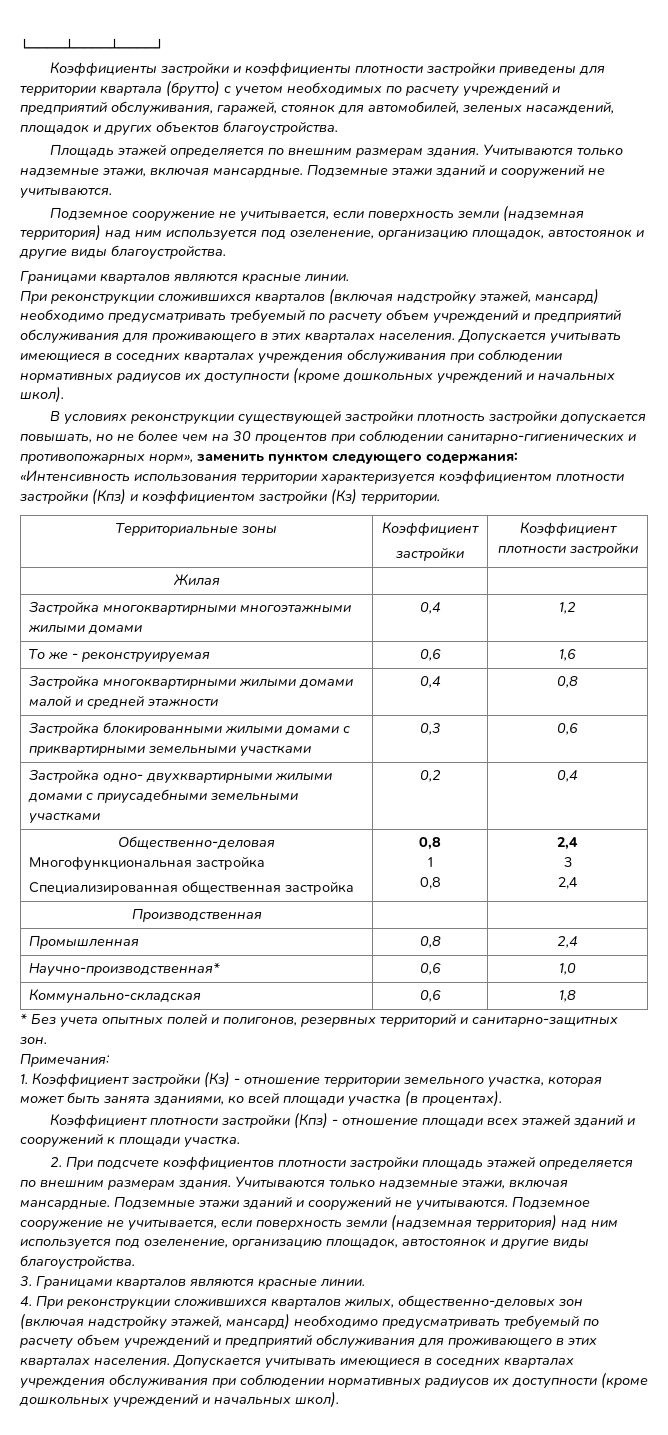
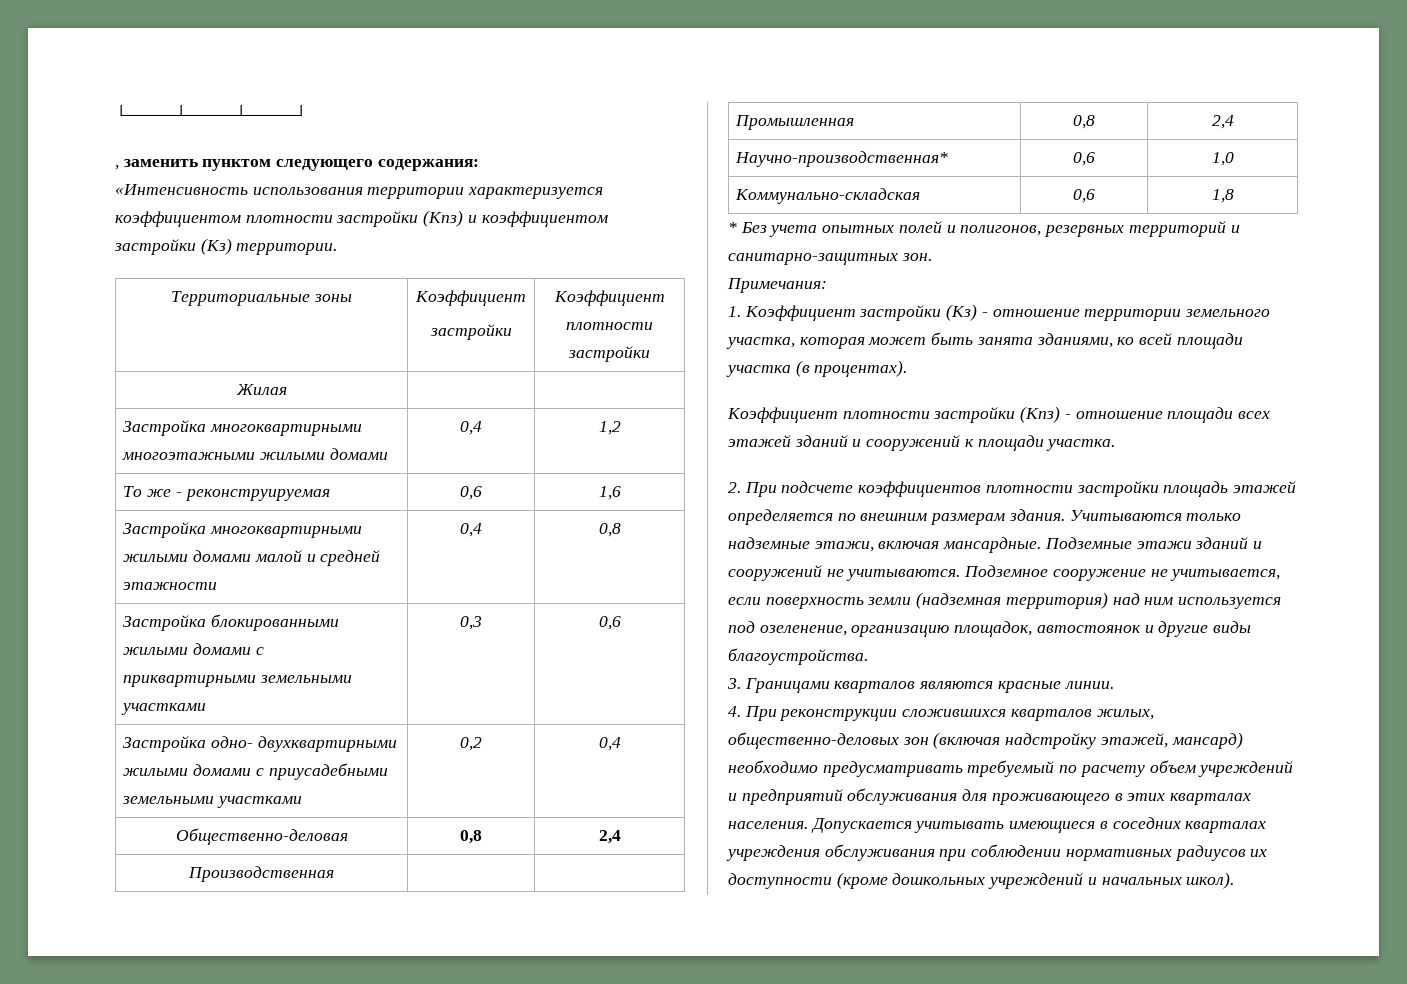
- Коэффициенты застройки и коэффициенты плотности застройки приведены для территории квартала (брутто) с учетом необходимых по расчету учреждений и предприятий обслуживания, гаражей, стоянок для автомобилей, зеленых насаждений, площадок и других объектов благоустройства.
- Площадь этажей определяется по внешним размерам здания. Учитываются только надземные этажи, включая мансардные. Подземные этажи зданий и сооружений не учитываются.
- Подземное сооружение не учитывается, если поверхность земли (надземная территория) над ним используется под озеленение, организацию площадок, автостоянок и другие виды благоустройства.
- Границами кварталов являются красные линии.
- При реконструкции сложившихся кварталов (включая надстройку этажей, мансард) необходимо предусматривать требуемый по расчету объем учреждений и предприятий обслуживания для проживающего в этих кварталах населения. Допускается учитывать имеющиеся в соседних кварталах учреждения обслуживания при соблюдении нормативных радиусов их доступности (кроме дошкольных учреждений и начальных школ).
- В условиях реконструкции существующей застройки плотность застройки допускается повышать, но не более чем на 30 процентов при соблюдении санитарно-гигиенических и противопожарных норм», заменить пунктом следующего содержания:
+ , заменить пунктом следующего содержания:
- Общественно-деловая
- Многофункциональная застройка
- Специализированная общественная застройка | 0,8
- 1
- 0,8 | 2,4
- 3
- 2,4
+ Общественно-деловая | 0,8 | 2,4

